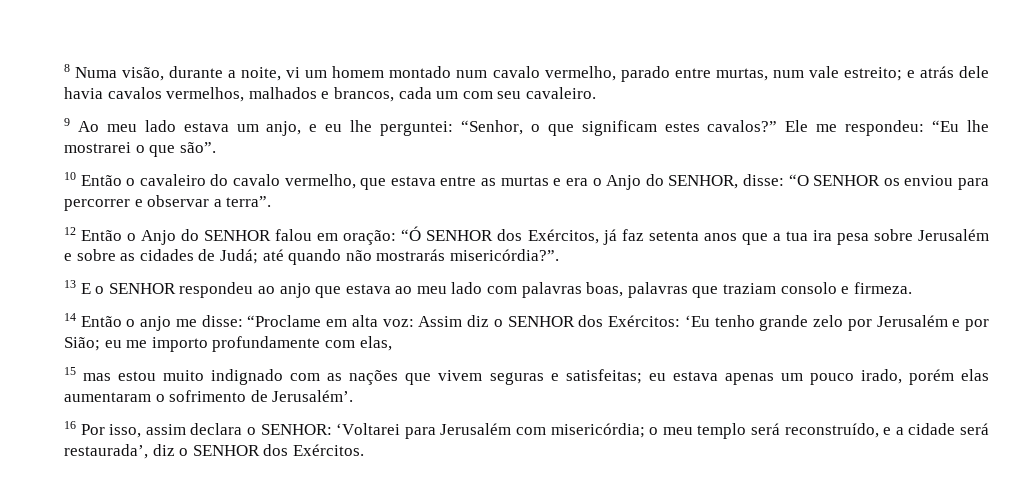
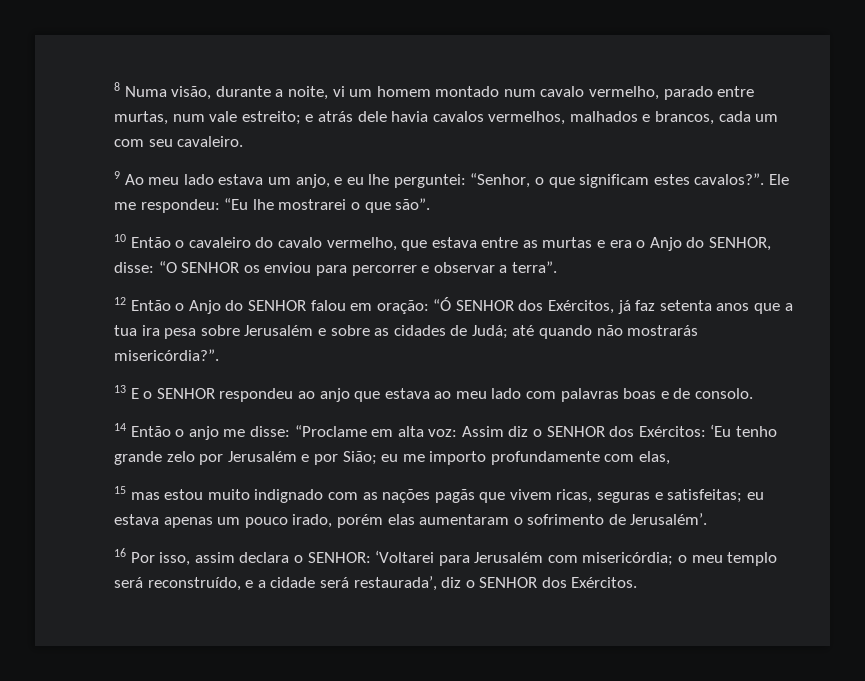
- 9 Ao meu lado estava um anjo, e eu lhe perguntei: “Senhor, o que significam estes cavalos?”
+ 9 Ao meu lado estava um anjo, e eu lhe perguntei: “Senhor, o que significam estes cavalos?”.
- 13 E o SENHOR respondeu ao anjo que estava ao meu lado com palavras boas, palavras que traziam consolo e firmeza.
+ 13 E o SENHOR respondeu ao anjo que estava ao meu lado com palavras boas e de consolo.
- 15 mas estou muito indignado com as nações que vivem seguras e satisfeitas; eu estava apenas um pouco irado, porém elas aumentaram o sofrimento de Jerusalém’.
+ 15 mas estou muito indignado com as nações pagãs que vivem ricas, seguras e satisfeitas; eu estava apenas um pouco irado, porém elas aumentaram o sofrimento de Jerusalém’.

